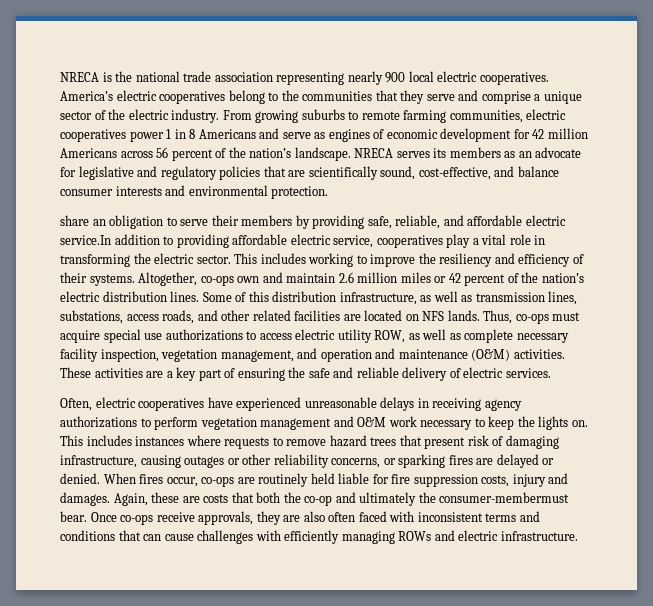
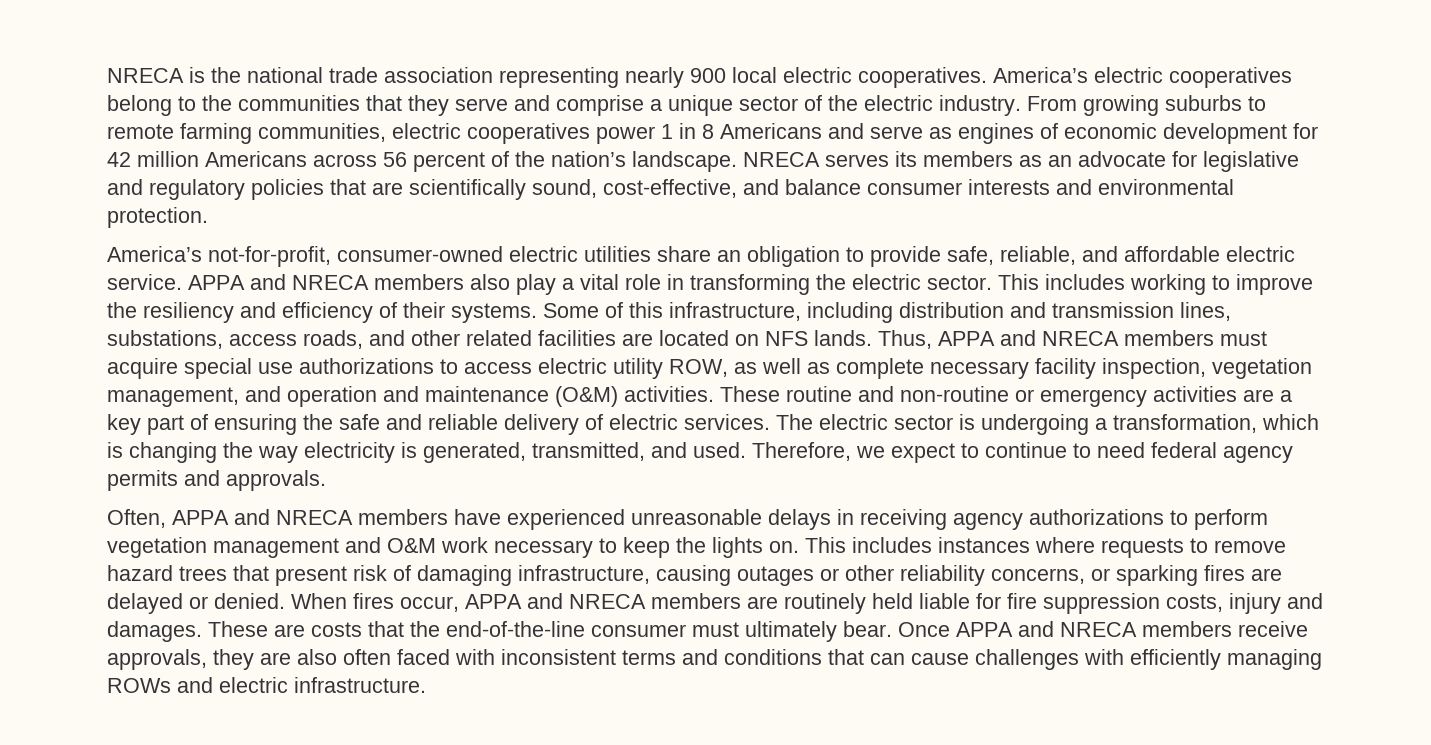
- share an obligation to serve their members by providing safe, reliable, and affordable electric service.In addition to providing affordable electric service, cooperatives play a vital role in transforming the electric sector.
+ America’s not-for-profit, consumer-owned electric utilities share an obligation to provide safe, reliable, and affordable electric service. APPA and NRECA members also play a vital role in transforming the electric sector.
- Altogether, co-ops own and maintain 2.6 million miles or 42 percent of the nation’s electric distribution lines. Some of this distribution infrastructure, as well as transmission lines, substations, access roads, and other related facilities are located on NFS lands.
+ Some of this infrastructure, including distribution and transmission lines, substations, access roads, and other related facilities are located on NFS lands.
- Thus, co-ops must acquire special use authorizations to access electric utility ROW, as well as complete necessary facility inspection, vegetation management, and operation and maintenance (O&M) activities.
+ Thus, APPA and NRECA members must acquire special use authorizations to access electric utility ROW, as well as complete necessary facility inspection, vegetation management, and operation and maintenance (O&M) activities.
- These activities are a key part of ensuring the safe and reliable delivery of electric services.
- Often, electric cooperatives have experienced unreasonable delays in receiving agency authorizations to perform vegetation management and O&M work necessary to keep the lights on.
+ These routine and non-routine or emergency activities are a key part of ensuring the safe and reliable delivery of electric services. The electric sector is undergoing a transformation, which is changing the way electricity is generated, transmitted, and used. Therefore, we expect to continue to need federal agency permits and approvals.
+ Often, APPA and NRECA members have experienced unreasonable delays in receiving agency authorizations to perform vegetation management and O&M work necessary to keep the lights on.
- When fires occur, co-ops are routinely held liable for fire suppression costs, injury and damages.
+ When fires occur, APPA and NRECA members are routinely held liable for fire suppression costs, injury and damages.
- Again, these are costs that both the co-op and ultimately the consumer-membermust bear. Once co-ops receive approvals, they are also often faced with inconsistent terms and conditions that can cause challenges with efficiently managing ROWs and electric infrastructure.
+ These are costs that the end-of-the-line consumer must ultimately bear. Once APPA and NRECA members receive approvals, they are also often faced with inconsistent terms and conditions that can cause challenges with efficiently managing ROWs and electric infrastructure.

